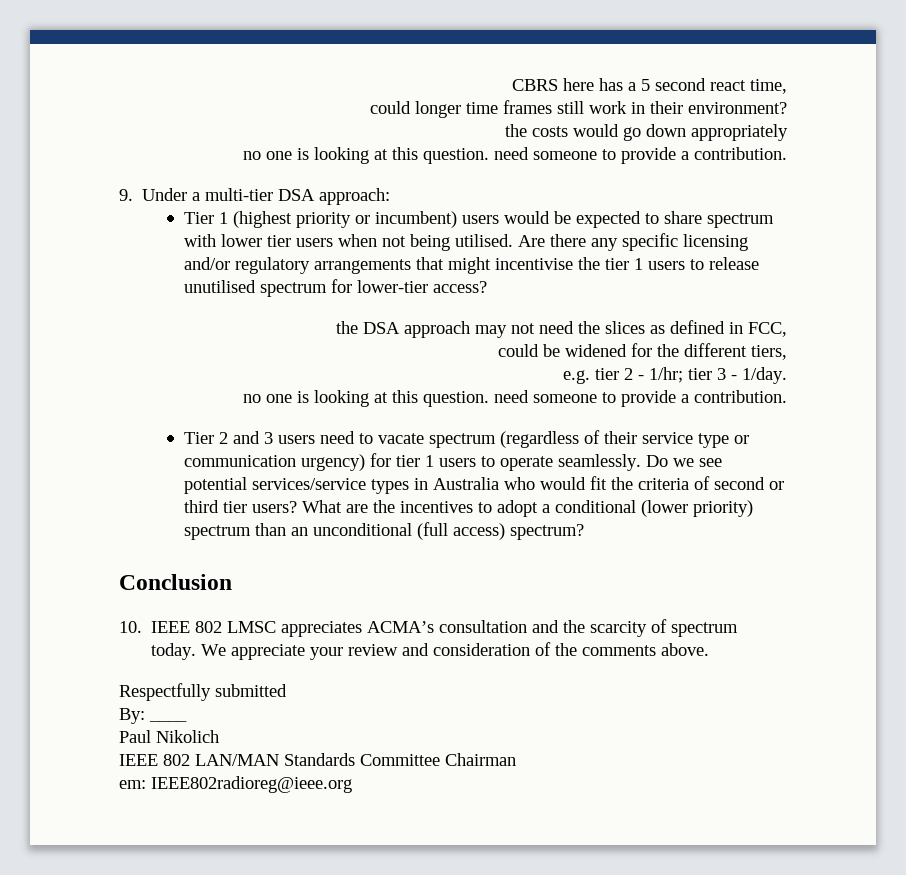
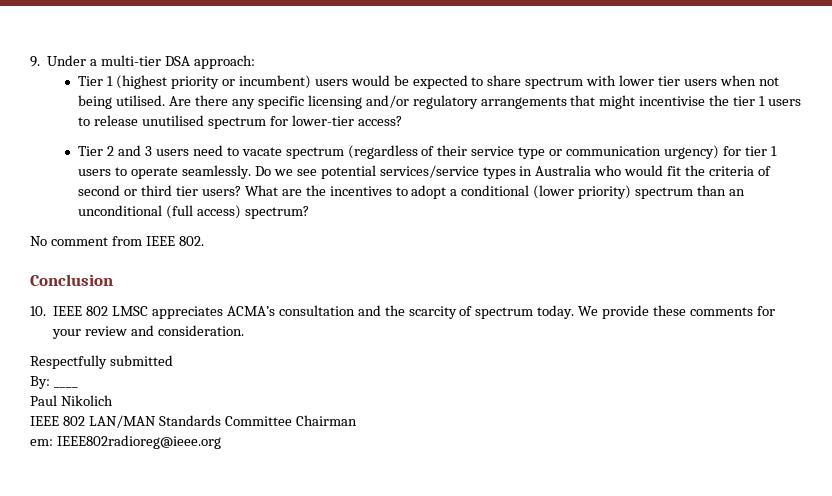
- CBRS here has a 5 second react time,
- could longer time frames still work in their environment?
- the costs would go down appropriately
- no one is looking at this question. need someone to provide a contribution.
- the DSA approach may not need the slices as defined in FCC,
- could be widened for the different tiers,
- e.g. tier 2 - 1/hr; tier 3 - 1/day.
- no one is looking at this question. need someone to provide a contribution.
+ No comment from IEEE 802.
- We appreciate your review and consideration of the comments above.
+ We provide these comments for your review and consideration.

